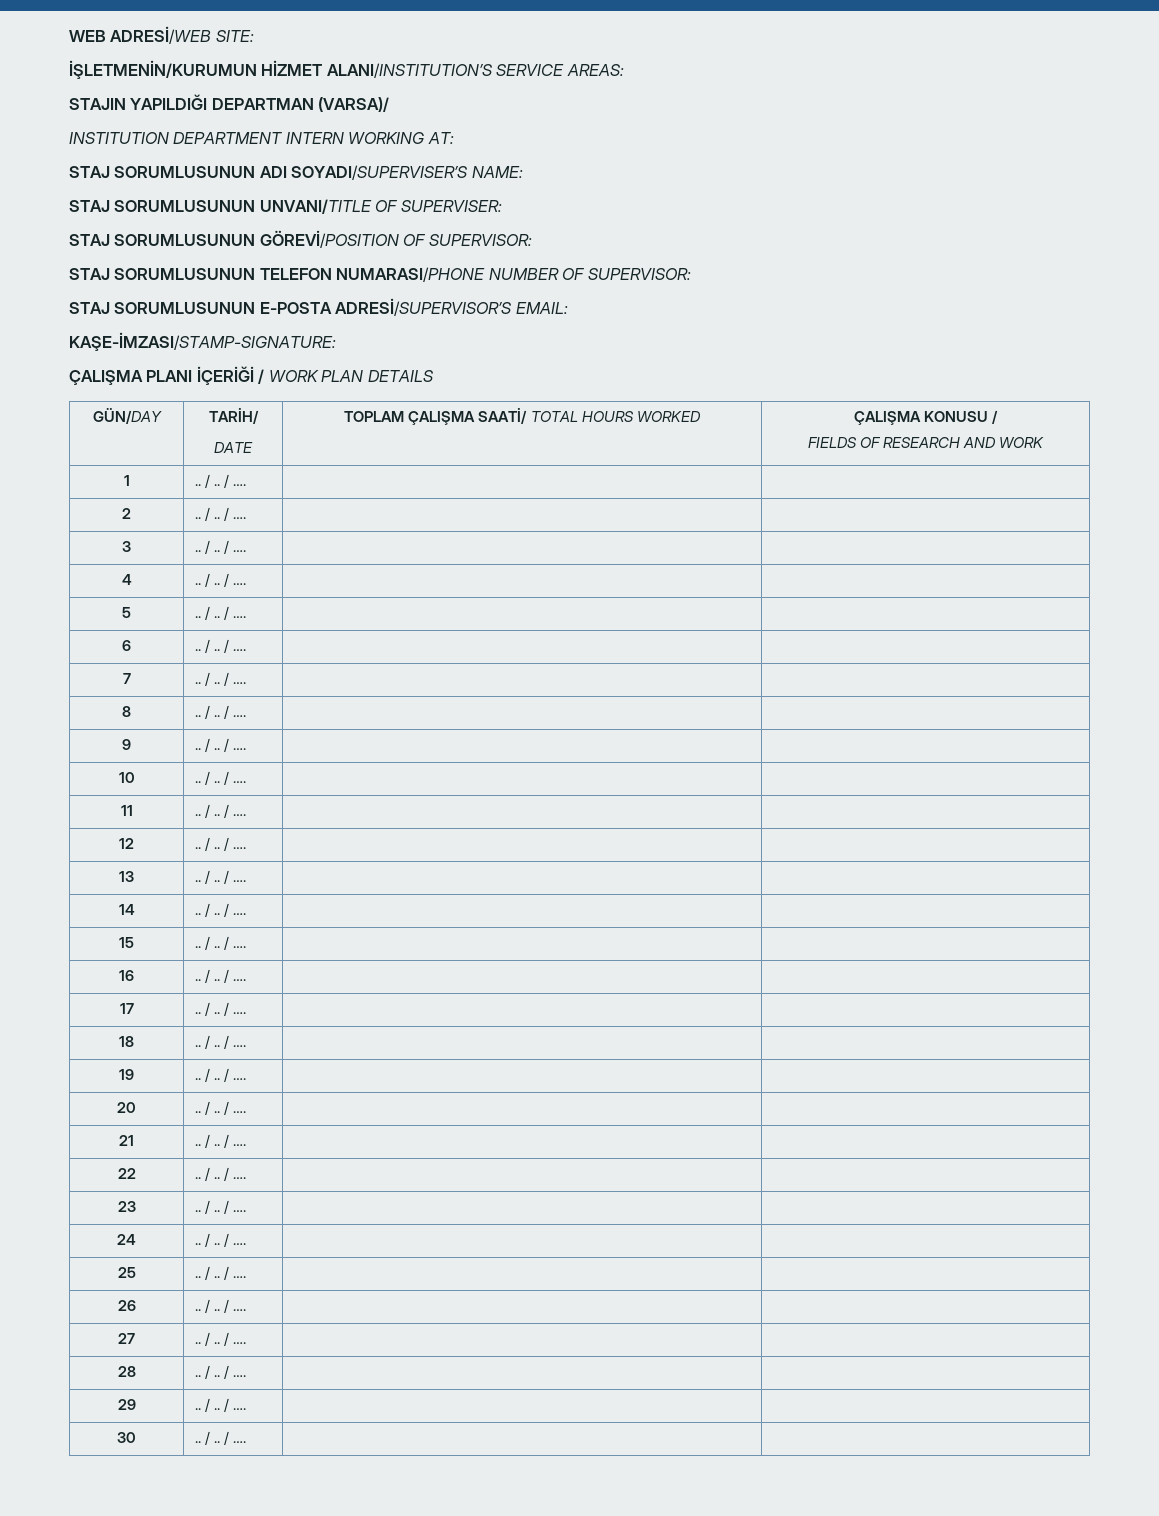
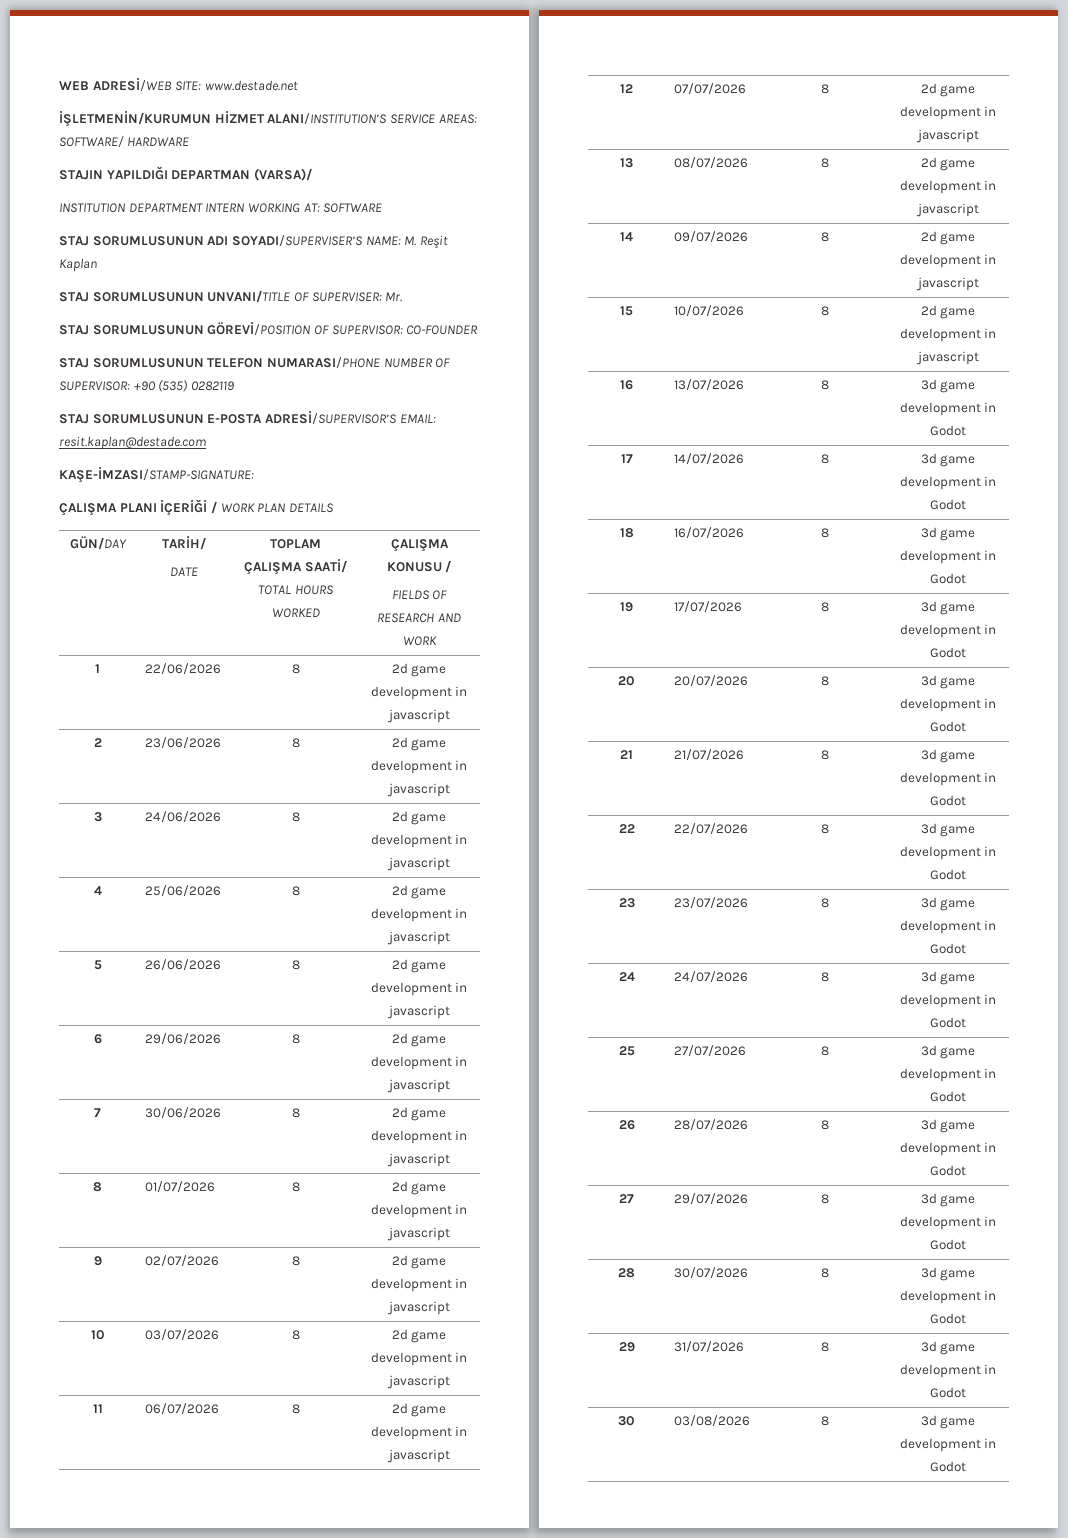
- WEB ADRESİ/WEB SITE:
+ WEB ADRESİ/WEB SITE: www.destade.net
- İŞLETMENİN/KURUMUN HİZMET ALANI/INSTITUTION’S SERVICE AREAS:
+ İŞLETMENİN/KURUMUN HİZMET ALANI/INSTITUTION’S SERVICE AREAS: SOFTWARE/ HARDWARE
- INSTITUTION DEPARTMENT INTERN WORKING AT:
+ INSTITUTION DEPARTMENT INTERN WORKING AT: SOFTWARE
- STAJ SORUMLUSUNUN ADI SOYADI/SUPERVISER’S NAME:
+ STAJ SORUMLUSUNUN ADI SOYADI/SUPERVISER’S NAME: M. Reşit Kaplan
- STAJ SORUMLUSUNUN UNVANI/TITLE OF SUPERVISER:
+ STAJ SORUMLUSUNUN UNVANI/TITLE OF SUPERVISER: Mr.
- STAJ SORUMLUSUNUN GÖREVİ/POSITION OF SUPERVISOR:
+ STAJ SORUMLUSUNUN GÖREVİ/POSITION OF SUPERVISOR: CO-FOUNDER
- STAJ SORUMLUSUNUN TELEFON NUMARASI/PHONE NUMBER OF SUPERVISOR:
+ STAJ SORUMLUSUNUN TELEFON NUMARASI/PHONE NUMBER OF SUPERVISOR: +90 (535) 0282119
- STAJ SORUMLUSUNUN E-POSTA ADRESİ/SUPERVISOR’S EMAIL:
+ STAJ SORUMLUSUNUN E-POSTA ADRESİ/SUPERVISOR’S EMAIL: resit.kaplan@destade.com
- 1 | .. / .. / …. | |
- 2 | .. / .. / …. | |
- 3 | .. / .. / …. | |
- 4 | .. / .. / …. | |
- 5 | .. / .. / …. | |
- 6 | .. / .. / …. | |
- 7 | .. / .. / …. | |
- 8 | .. / .. / …. | |
- 9 | .. / .. / …. | |
- 10 | .. / .. / …. | |
- 11 | .. / .. / …. | |
- 12 | .. / .. / …. | |
- 13 | .. / .. / …. | |
- 14 | .. / .. / …. | |
- 15 | .. / .. / …. | |
- 16 | .. / .. / …. | |
- 17 | .. / .. / …. | |
- 18 | .. / .. / …. | |
- 19 | .. / .. / …. | |
- 20 | .. / .. / …. | |
- 21 | .. / .. / …. | |
- 22 | .. / .. / …. | |
- 23 | .. / .. / …. | |
- 24 | .. / .. / …. | |
- 25 | .. / .. / …. | |
- 26 | .. / .. / …. | |
- 27 | .. / .. / …. | |
- 28 | .. / .. / …. | |
- 29 | .. / .. / …. | |
- 30 | .. / .. / …. | |
+ 1 | 22/06/2026 | 8 | 2d game development in javascript
+ 2 | 23/06/2026 | 8 | 2d game development in javascript
+ 3 | 24/06/2026 | 8 | 2d game development in javascript
+ 4 | 25/06/2026 | 8 | 2d game development in javascript
+ 5 | 26/06/2026 | 8 | 2d game development in javascript
+ 6 | 29/06/2026 | 8 | 2d game development in javascript
+ 7 | 30/06/2026 | 8 | 2d game development in javascript
+ 8 | 01/07/2026 | 8 | 2d game development in javascript
+ 9 | 02/07/2026 | 8 | 2d game development in javascript
+ 10 | 03/07/2026 | 8 | 2d game development in javascript
+ 11 | 06/07/2026 | 8 | 2d game development in javascript
+ 12 | 07/07/2026 | 8 | 2d game development in javascript
+ 13 | 08/07/2026 | 8 | 2d game development in javascript
+ 14 | 09/07/2026 | 8 | 2d game development in javascript
+ 15 | 10/07/2026 | 8 | 2d game development in javascript
+ 16 | 13/07/2026 | 8 | 3d game development in Godot
+ 17 | 14/07/2026 | 8 | 3d game development in Godot
+ 18 | 16/07/2026 | 8 | 3d game development in Godot
+ 19 | 17/07/2026 | 8 | 3d game development in Godot
+ 20 | 20/07/2026 | 8 | 3d game development in Godot
+ 21 | 21/07/2026 | 8 | 3d game development in Godot
+ 22 | 22/07/2026 | 8 | 3d game development in Godot
+ 23 | 23/07/2026 | 8 | 3d game development in Godot
+ 24 | 24/07/2026 | 8 | 3d game development in Godot
+ 25 | 27/07/2026 | 8 | 3d game development in Godot
+ 26 | 28/07/2026 | 8 | 3d game development in Godot
+ 27 | 29/07/2026 | 8 | 3d game development in Godot
+ 28 | 30/07/2026 | 8 | 3d game development in Godot
+ 29 | 31/07/2026 | 8 | 3d game development in Godot
+ 30 | 03/08/2026 | 8 | 3d game development in Godot

